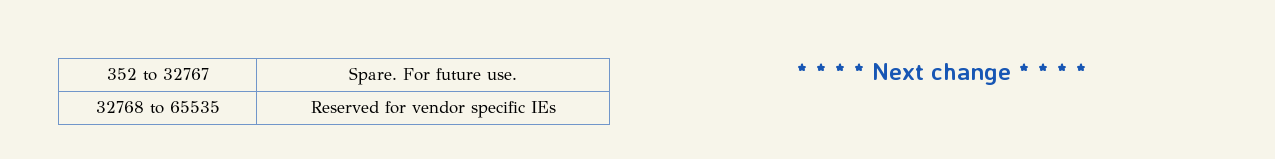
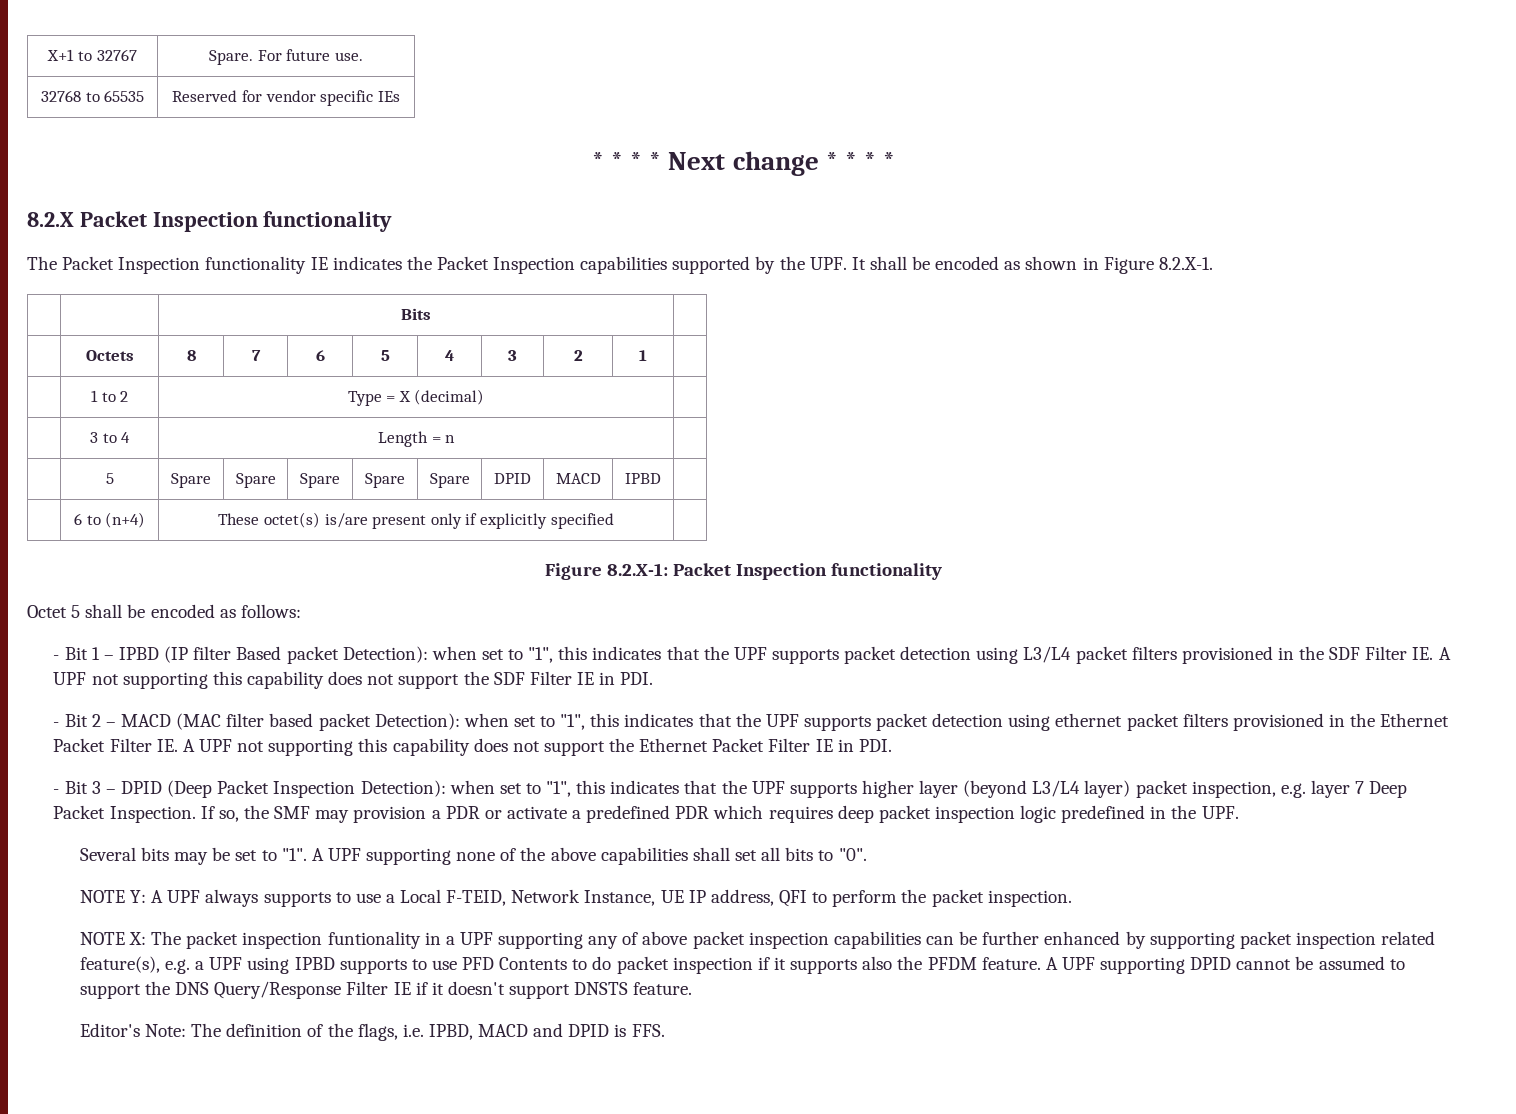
- 352 to 32767 | Spare. For future use.
+ X+1 to 32767 | Spare. For future use.
+ 8.2.X Packet Inspection functionality
+ The Packet Inspection functionality IE indicates the Packet Inspection capabilities supported by the UPF. It shall be encoded as shown in Figure 8.2.X-1.
+ | | Bits |
+ | Octets | 8 | 7 | 6 | 5 | 4 | 3 | 2 | 1 |
+ | 1 to 2 | Type = X (decimal) |
+ | 3 to 4 | Length = n |
+ | 5 | Spare | Spare | Spare | Spare | Spare | DPID | MACD | IPBD |
+ | 6 to (n+4) | These octet(s) is/are present only if explicitly specified |
+ Figure 8.2.X-1: Packet Inspection functionality
+ Octet 5 shall be encoded as follows:
+ - Bit 1 – IPBD (IP filter Based packet Detection): when set to "1", this indicates that the UPF supports packet detection using L3/L4 packet filters provisioned in the SDF Filter IE. A UPF not supporting this capability does not support the SDF Filter IE in PDI.
+ - Bit 2 – MACD (MAC filter based packet Detection): when set to "1", this indicates that the UPF supports packet detection using ethernet packet filters provisioned in the Ethernet Packet Filter IE. A UPF not supporting this capability does not support the Ethernet Packet Filter IE in PDI.
+ - Bit 3 – DPID (Deep Packet Inspection Detection): when set to "1", this indicates that the UPF supports higher layer (beyond L3/L4 layer) packet inspection, e.g. layer 7 Deep Packet Inspection. If so, the SMF may provision a PDR or activate a predefined PDR which requires deep packet inspection logic predefined in the UPF.
+ Several bits may be set to "1". A UPF supporting none of the above capabilities shall set all bits to "0".
+ NOTE Y: A UPF always supports to use a Local F-TEID, Network Instance, UE IP address, QFI to perform the packet inspection.
+ NOTE X: The packet inspection funtionality in a UPF supporting any of above packet inspection capabilities can be further enhanced by supporting packet inspection related feature(s), e.g. a UPF using IPBD supports to use PFD Contents to do packet inspection if it supports also the PFDM feature. A UPF supporting DPID cannot be assumed to support the DNS Query/Response Filter IE if it doesn't support DNSTS feature.
+ Editor's Note: The definition of the flags, i.e. IPBD, MACD and DPID is FFS.

